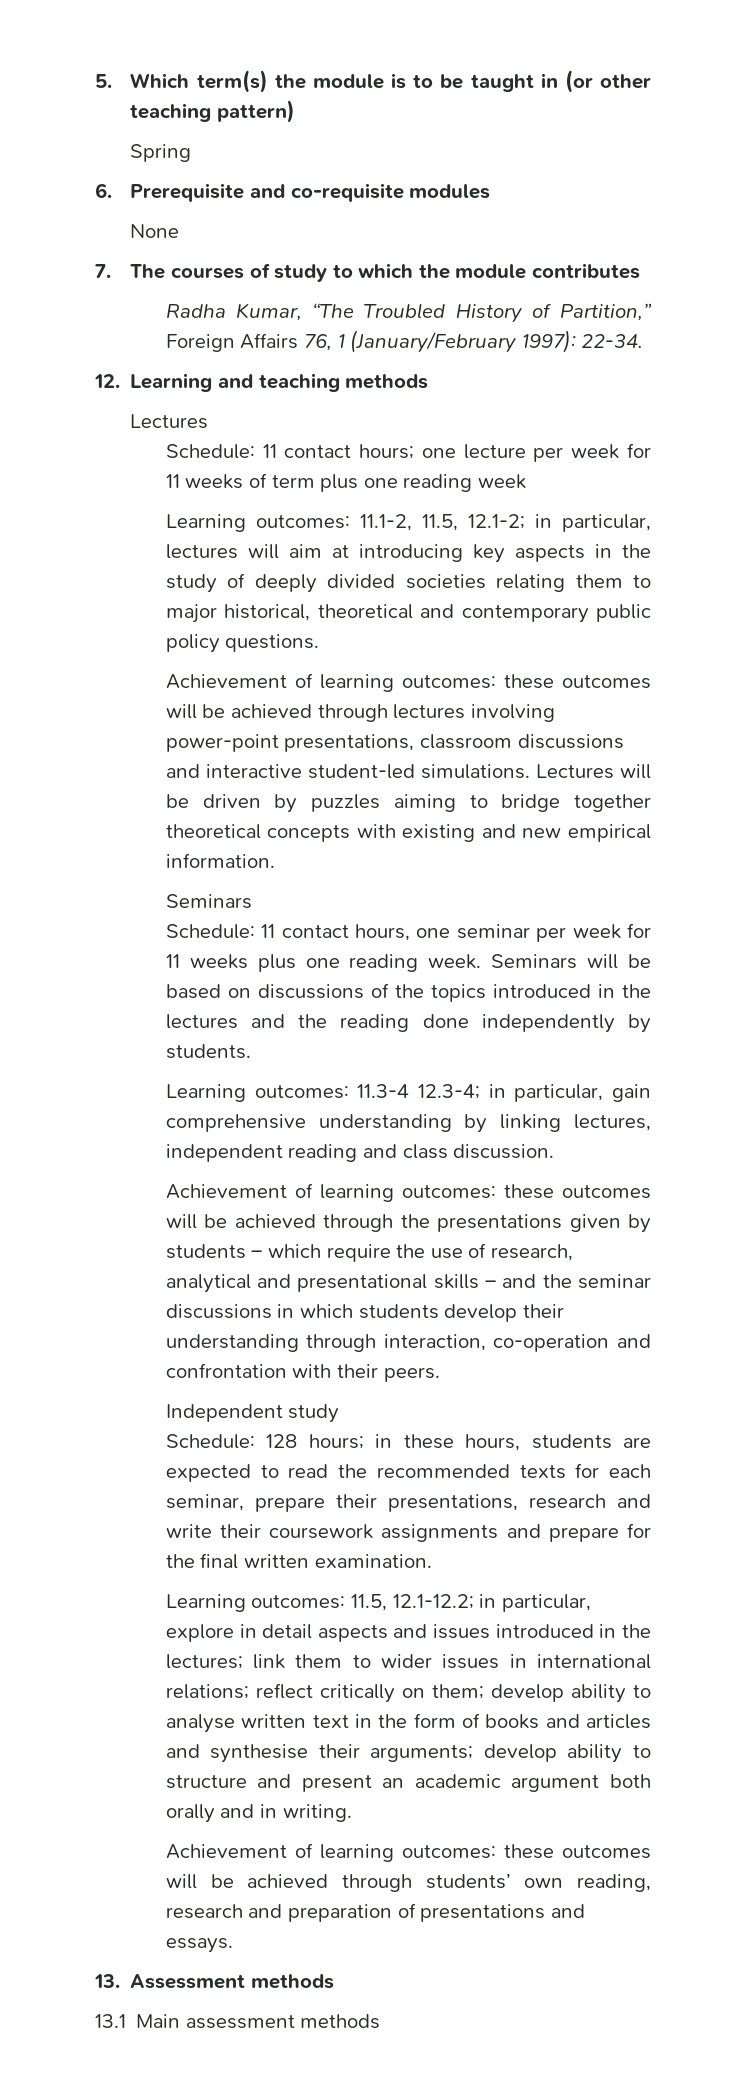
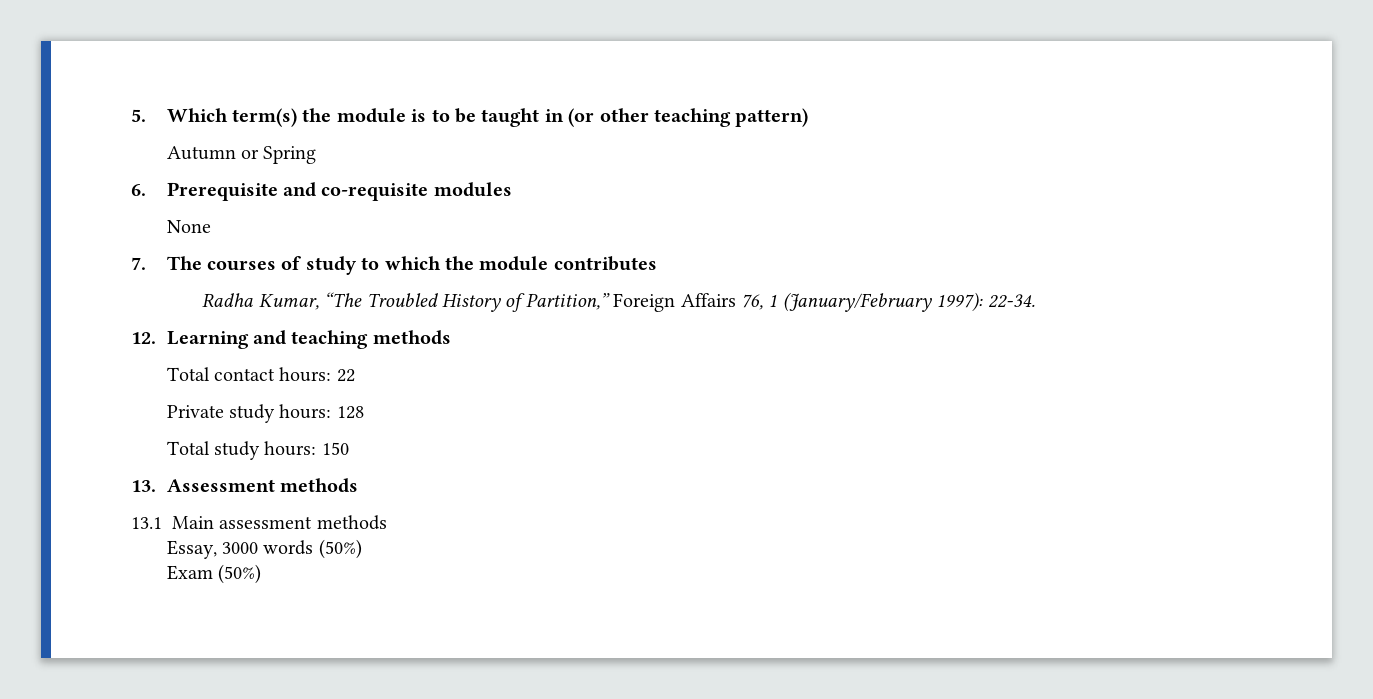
- Spring
+ Autumn or Spring
  12. Learning and teaching methods
- Lectures
- Schedule: 11 contact hours; one lecture per week for 11 weeks of term plus one reading week
- Learning outcomes: 11.1-2, 11.5, 12.1-2; in particular, lectures will aim at introducing key aspects in the study of deeply divided societies relating them to major historical, theoretical and contemporary public policy questions.
- Achievement of learning outcomes: these outcomes will be achieved through lectures involving power-point presentations, classroom discussions and interactive student-led simulations. Lectures will be driven by puzzles aiming to bridge together theoretical concepts with existing and new empirical information.
- Seminars
- Schedule: 11 contact hours, one seminar per week for 11 weeks plus one reading week. Seminars will be based on discussions of the topics introduced in the lectures and the reading done independently by students.
- Learning outcomes: 11.3-4 12.3-4; in particular, gain comprehensive understanding by linking lectures, independent reading and class discussion.
- Achievement of learning outcomes: these outcomes will be achieved through the presentations given by students – which require the use of research, analytical and presentational skills – and the seminar discussions in which students develop their understanding through interaction, co-operation and confrontation with their peers.
- Independent study
- Schedule: 128 hours; in these hours, students are expected to read the recommended texts for each seminar, prepare their presentations, research and write their coursework assignments and prepare for the final written examination.
- Learning outcomes: 11.5, 12.1-12.2; in particular, explore in detail aspects and issues introduced in the lectures; link them to wider issues in international relations; reflect critically on them; develop ability to analyse written text in the form of books and articles and synthesise their arguments; develop ability to structure and present an academic argument both orally and in writing.
- Achievement of learning outcomes: these outcomes will be achieved through students’ own reading, research and preparation of presentations and essays.
+ Total contact hours: 22
+ Private study hours: 128
+ Total study hours: 150
+ Essay, 3000 words (50%)
+ Exam (50%)

